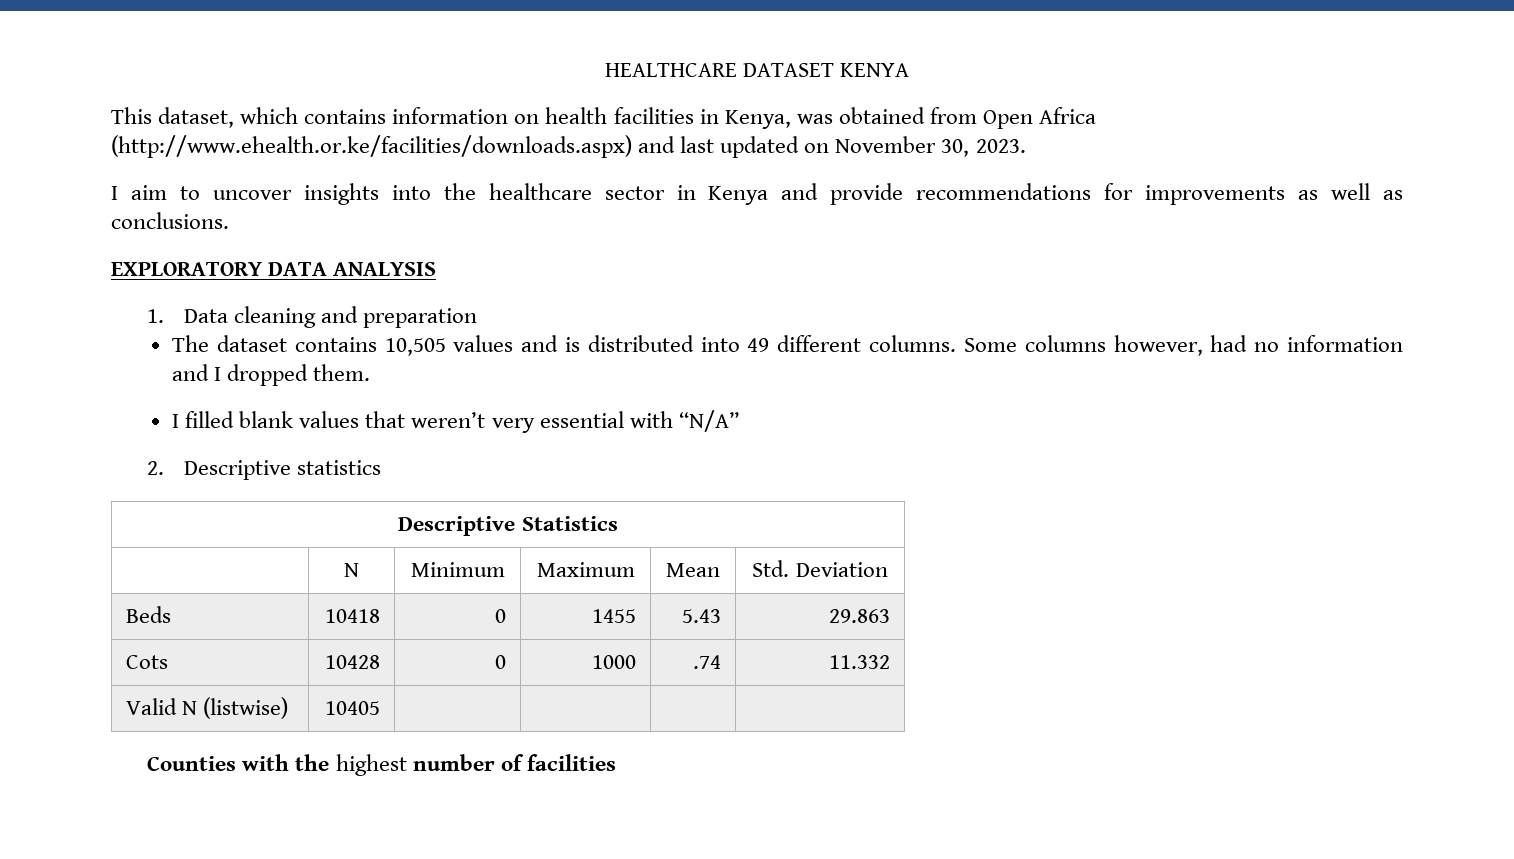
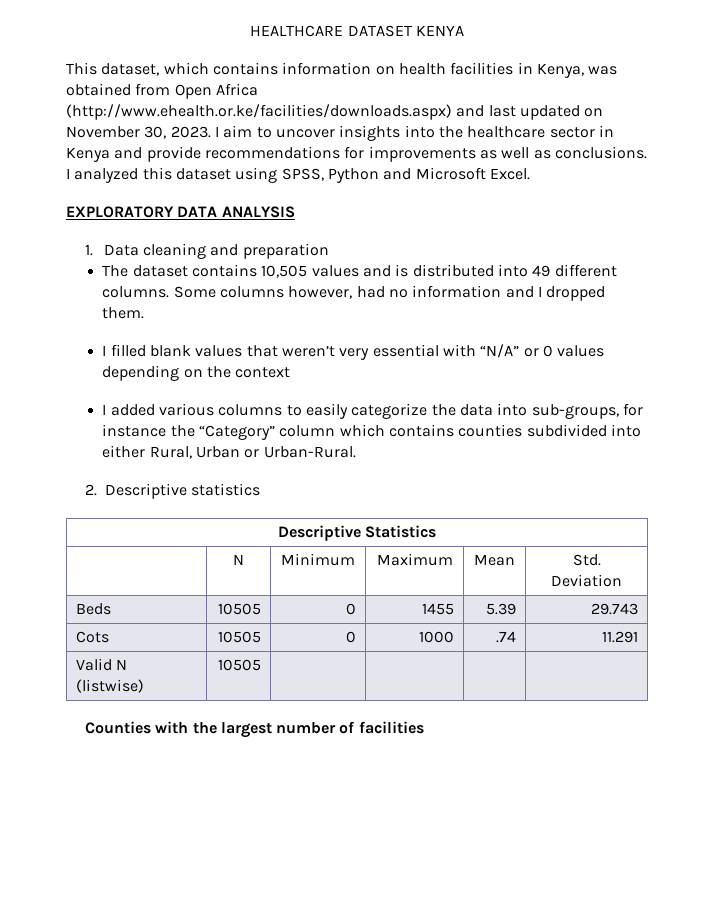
- This dataset, which contains information on health facilities in Kenya, was obtained from Open Africa (http://www.ehealth.or.ke/facilities/downloads.aspx) and last updated on November 30, 2023.
- I aim to uncover insights into the healthcare sector in Kenya and provide recommendations for improvements as well as conclusions.
+ This dataset, which contains information on health facilities in Kenya, was obtained from Open Africa (http://www.ehealth.or.ke/facilities/downloads.aspx) and last updated on November 30, 2023. I aim to uncover insights into the healthcare sector in Kenya and provide recommendations for improvements as well as conclusions. I analyzed this dataset using SPSS, Python and Microsoft Excel.
- I filled blank values that weren’t very essential with “N/A”
+ I filled blank values that weren’t very essential with “N/A” or 0 values depending on the context
+ I added various columns to easily categorize the data into sub-groups, for instance the “Category” column which contains counties subdivided into either Rural, Urban or Urban-Rural.
- Beds | 10418 | 0 | 1455 | 5.43 | 29.863
+ Beds | 10505 | 0 | 1455 | 5.39 | 29.743
- Cots | 10428 | 0 | 1000 | .74 | 11.332
+ Cots | 10505 | 0 | 1000 | .74 | 11.291
- Valid N (listwise) | 10405 | | | |
+ Valid N (listwise) | 10505 | | | |
- Counties with the highest number of facilities
+ Counties with the largest number of facilities

